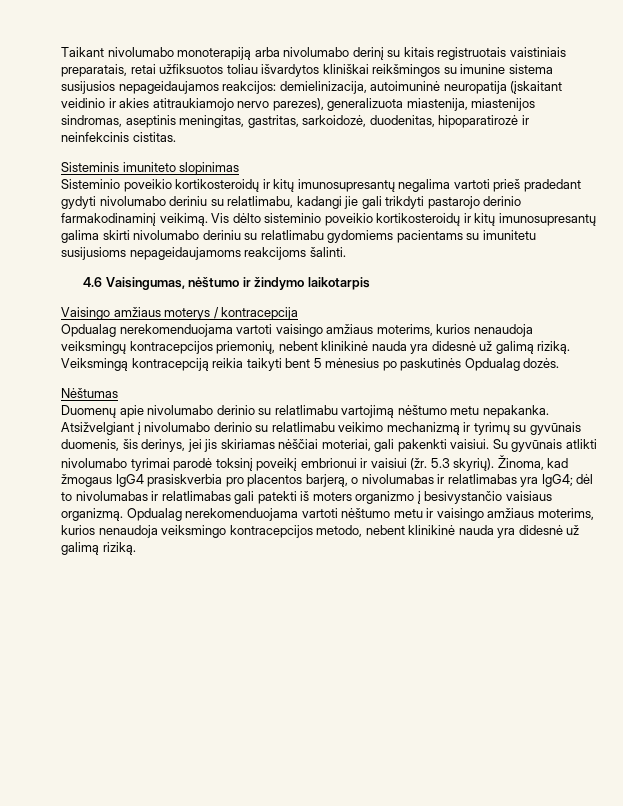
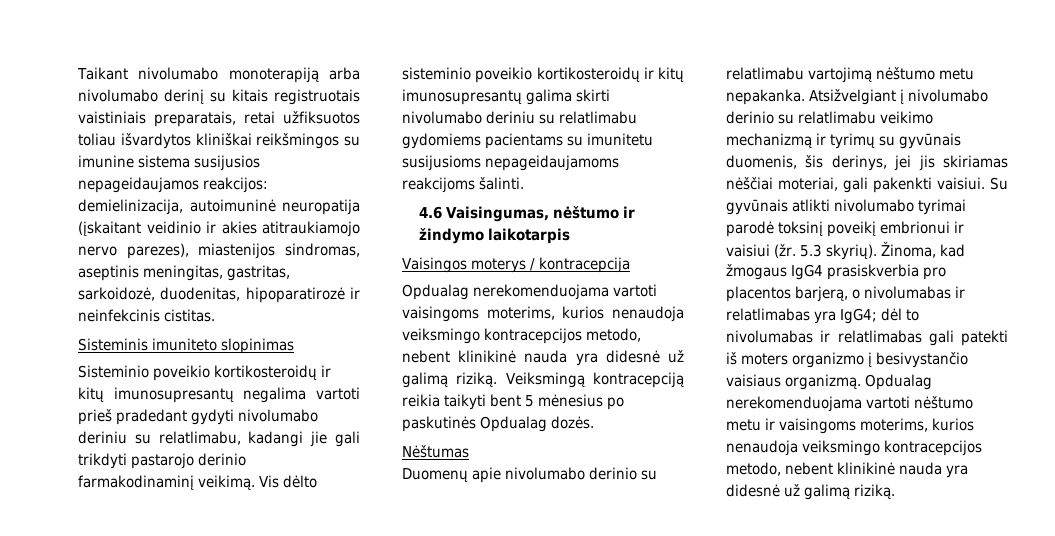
- Taikant nivolumabo monoterapiją arba nivolumabo derinį su kitais registruotais vaistiniais preparatais, retai užfiksuotos toliau išvardytos kliniškai reikšmingos su imunine sistema susijusios nepageidaujamos reakcijos: demielinizacija, autoimuninė neuropatija (įskaitant veidinio ir akies atitraukiamojo nervo parezes), generalizuota miastenija, miastenijos sindromas, aseptinis meningitas, gastritas, sarkoidozė, duodenitas, hipoparatirozė ir neinfekcinis cistitas.
+ Taikant nivolumabo monoterapiją arba nivolumabo derinį su kitais registruotais vaistiniais preparatais, retai užfiksuotos toliau išvardytos kliniškai reikšmingos su imunine sistema susijusios nepageidaujamos reakcijos: demielinizacija, autoimuninė neuropatija (įskaitant veidinio ir akies atitraukiamojo nervo parezes), miastenijos sindromas, aseptinis meningitas, gastritas, sarkoidozė, duodenitas, hipoparatirozė ir neinfekcinis cistitas.
- Vaisingo amžiaus moterys / kontracepcija
+ Vaisingos moterys / kontracepcija
- Opdualag nerekomenduojama vartoti vaisingo amžiaus moterims, kurios nenaudoja veiksmingų kontracepcijos priemonių, nebent klinikinė nauda yra didesnė už galimą riziką.
+ Opdualag nerekomenduojama vartoti vaisingoms moterims, kurios nenaudoja veiksmingo kontracepcijos metodo, nebent klinikinė nauda yra didesnė už galimą riziką.
- Opdualag nerekomenduojama vartoti nėštumo metu ir vaisingo amžiaus moterims, kurios nenaudoja veiksmingo kontracepcijos metodo, nebent klinikinė nauda yra didesnė už galimą riziką.
+ Opdualag nerekomenduojama vartoti nėštumo metu ir vaisingoms moterims, kurios nenaudoja veiksmingo kontracepcijos metodo, nebent klinikinė nauda yra didesnė už galimą riziką.

